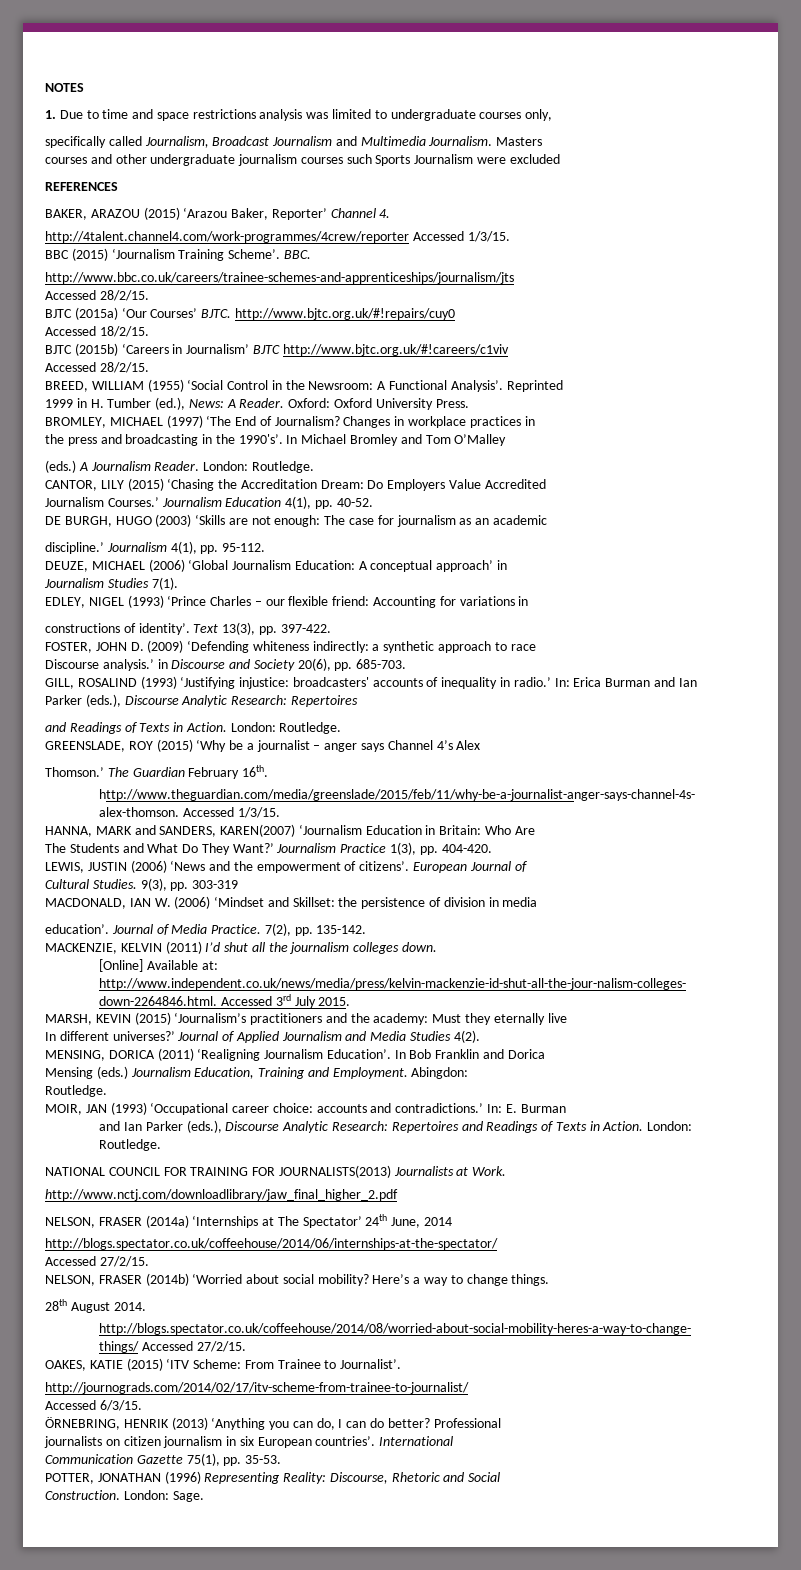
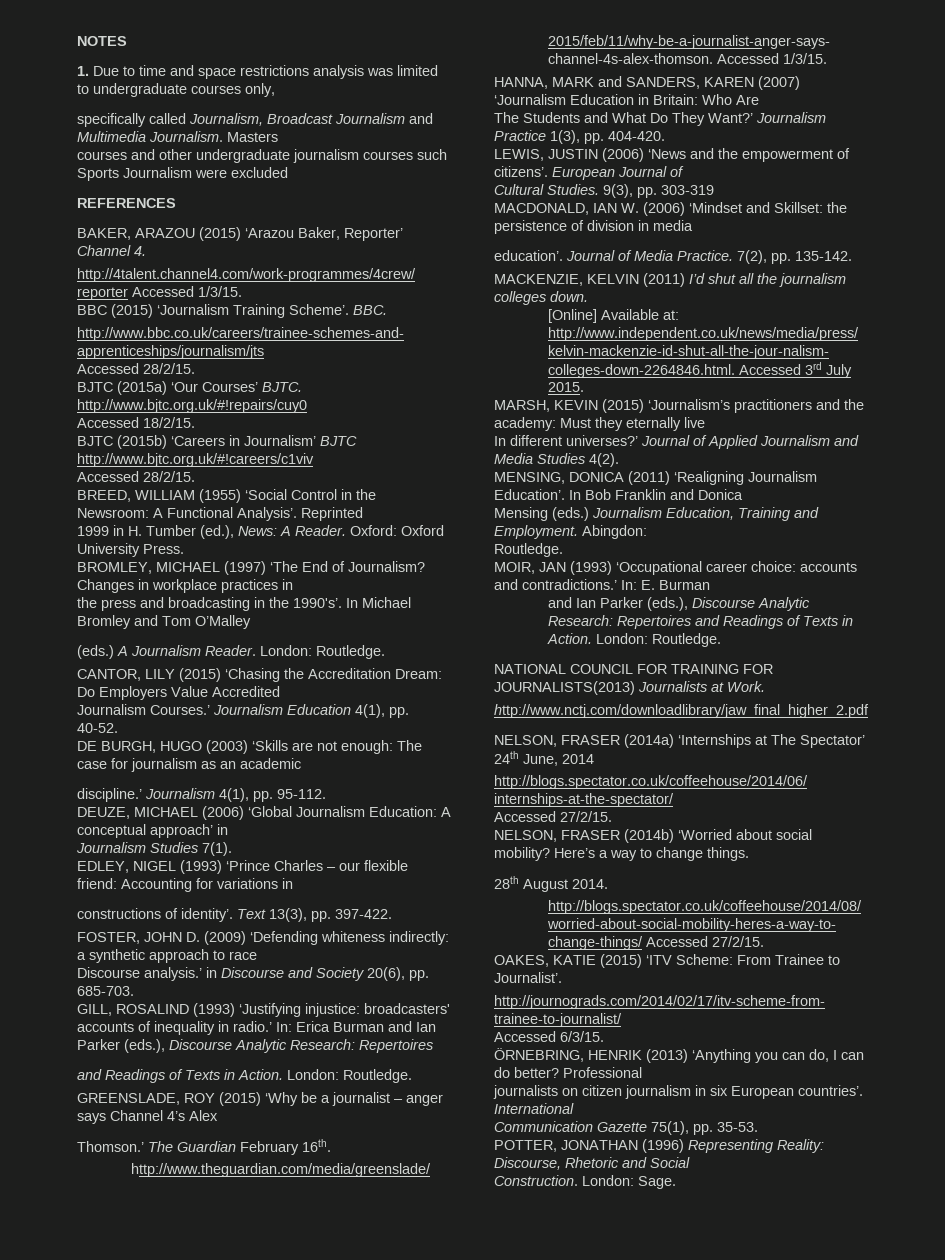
- HANNA, MARK and SANDERS, KAREN(2007) ‘Journalism Education in Britain: Who Are
+ HANNA, MARK and SANDERS, KAREN (2007) ‘Journalism Education in Britain: Who Are
- MENSING, DORICA (2011) ‘Realigning Journalism Education’.
+ MENSING, DONICA (2011) ‘Realigning Journalism Education’.
- In Bob Franklin and Dorica
+ In Bob Franklin and Donica

